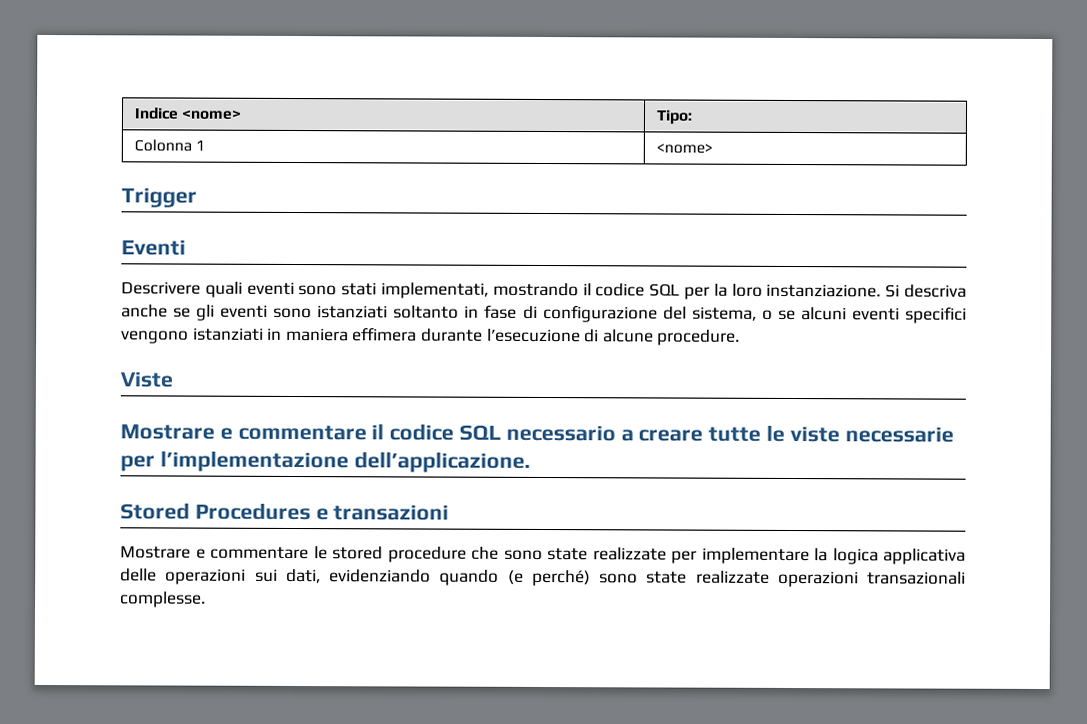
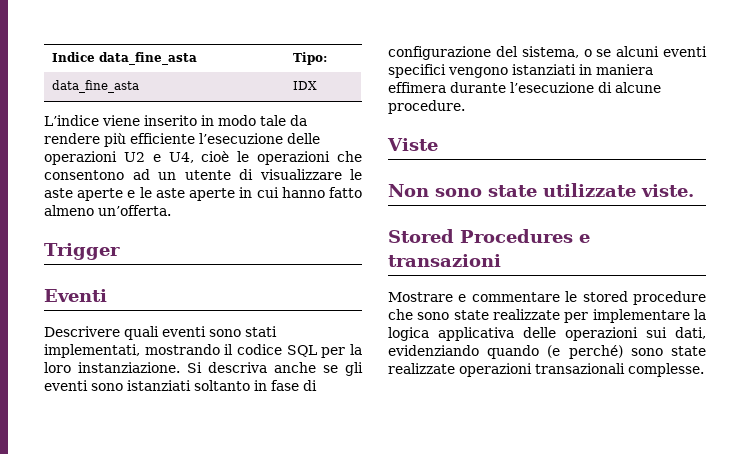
- Indice <nome> | Tipo:
+ Indice data_fine_asta | Tipo:
- Colonna 1 | <nome>
+ data_fine_asta | IDX
+ L’indice viene inserito in modo tale da rendere più efficiente l’esecuzione delle operazioni U2 e U4, cioè le operazioni che consentono ad un utente di visualizzare le aste aperte e le aste aperte in cui hanno fatto almeno un’offerta.
- Mostrare e commentare il codice SQL necessario a creare tutte le viste necessarie per l’implementazione dell’applicazione.
+ Non sono state utilizzate viste.

